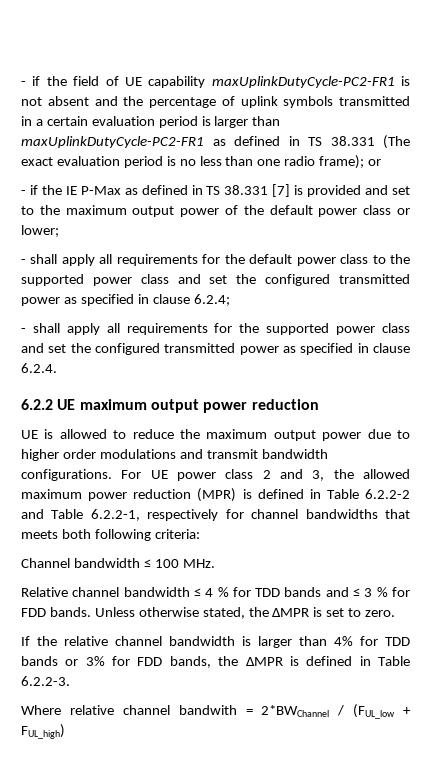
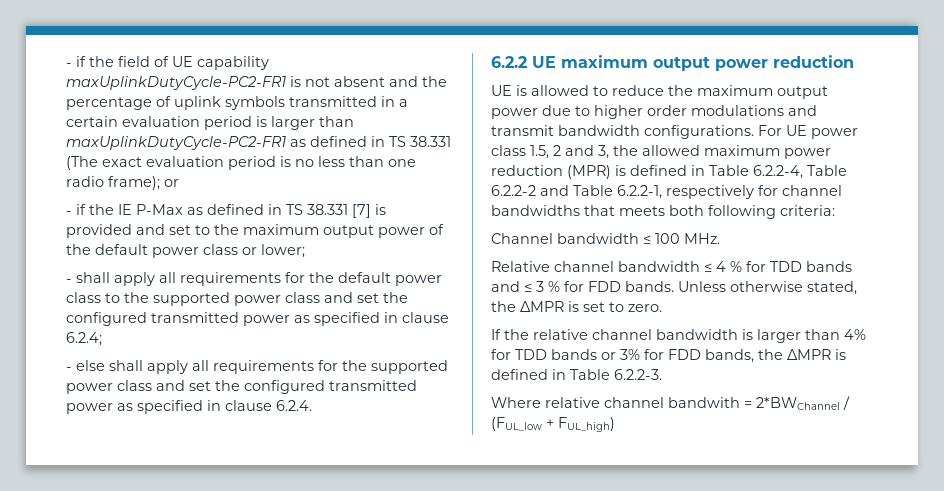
- - shall apply all requirements for the supported power class and set the configured transmitted power as specified in clause 6.2.4.
+ - else shall apply all requirements for the supported power class and set the configured transmitted power as specified in clause 6.2.4.
- For UE power class 2 and 3, the allowed maximum power reduction (MPR) is defined in Table 6.2.2-2 and Table 6.2.2-1, respectively for channel bandwidths that meets both following criteria:
+ For UE power class 1.5, 2 and 3, the allowed maximum power reduction (MPR) is defined in Table 6.2.2-4, Table 6.2.2-2 and Table 6.2.2-1, respectively for channel bandwidths that meets both following criteria:

